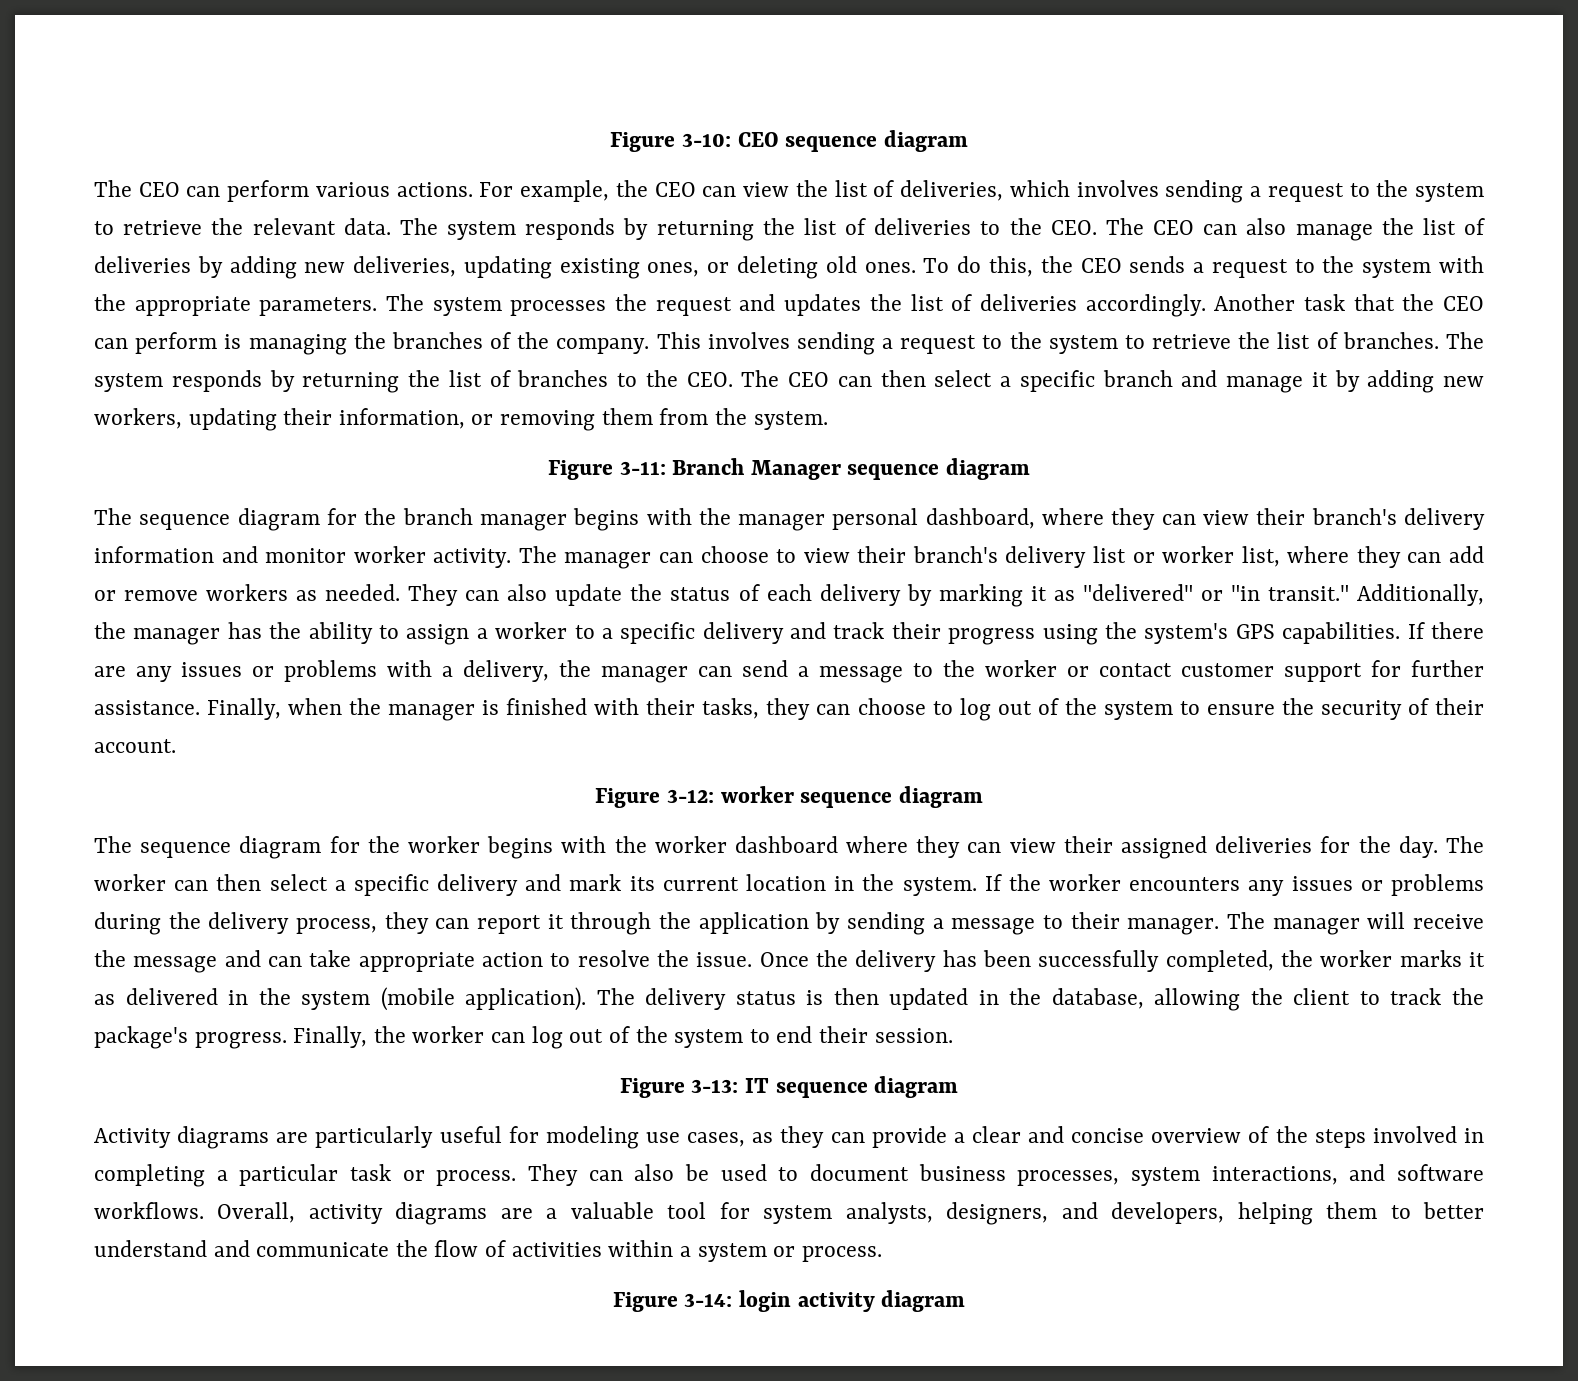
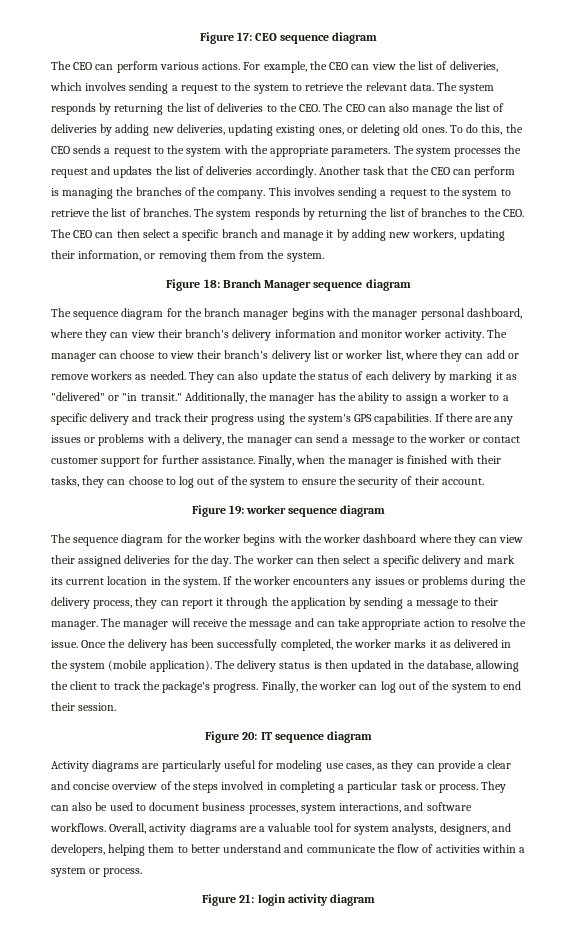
- Figure 3-10: CEO sequence diagram
+ Figure 17: CEO sequence diagram
- Figure 3-11: Branch Manager sequence diagram
+ Figure 18: Branch Manager sequence diagram
- Figure 3-12: worker sequence diagram
+ Figure 19: worker sequence diagram
- Figure 3-13: IT sequence diagram
+ Figure 20: IT sequence diagram
- Figure 3-14: login activity diagram
+ Figure 21: login activity diagram

